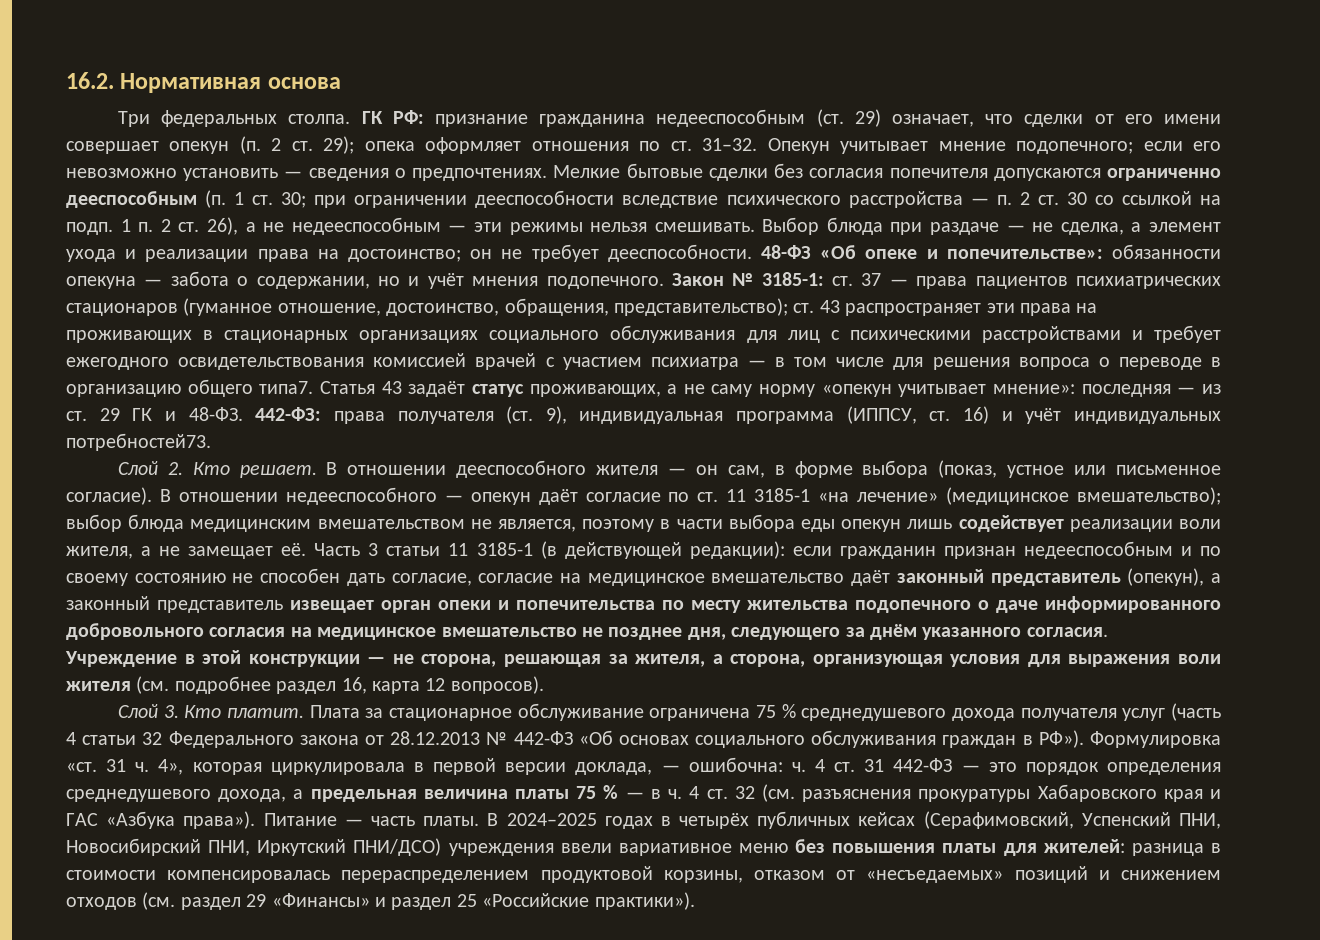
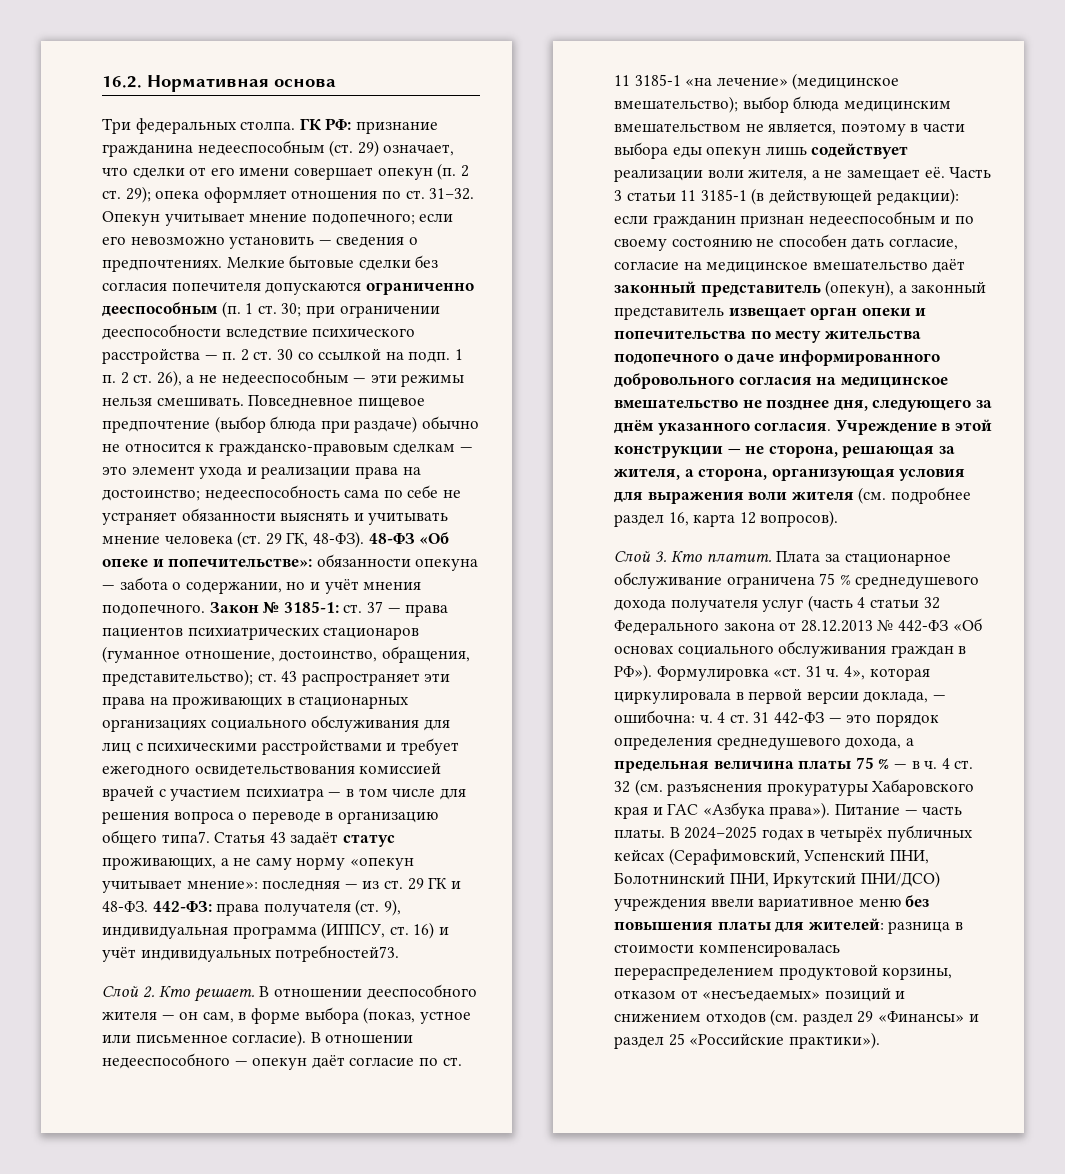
- Выбор блюда при раздаче — не сделка, а элемент ухода и реализации права на достоинство; он не требует дееспособности.
+ Повседневное пищевое предпочтение (выбор блюда при раздаче) обычно не относится к гражданско-правовым сделкам — это элемент ухода и реализации права на достоинство; недееспособность сама по себе не устраняет обязанности выяснять и учитывать мнение человека (ст. 29 ГК, 48-ФЗ).
- В 2024–2025 годах в четырёх публичных кейсах (Серафимовский, Успенский ПНИ, Новосибирский ПНИ, Иркутский ПНИ/ДСО) учреждения ввели вариативное меню без повышения платы для жителей: разница в стоимости компенсировалась перераспределением продуктовой корзины, отказом от «несъедаемых» позиций и снижением отходов (см. раздел 29 «Финансы» и раздел 25 «Российские практики»).
+ В 2024–2025 годах в четырёх публичных кейсах (Серафимовский, Успенский ПНИ, Болотнинский ПНИ, Иркутский ПНИ/ДСО) учреждения ввели вариативное меню без повышения платы для жителей: разница в стоимости компенсировалась перераспределением продуктовой корзины, отказом от «несъедаемых» позиций и снижением отходов (см. раздел 29 «Финансы» и раздел 25 «Российские практики»).

